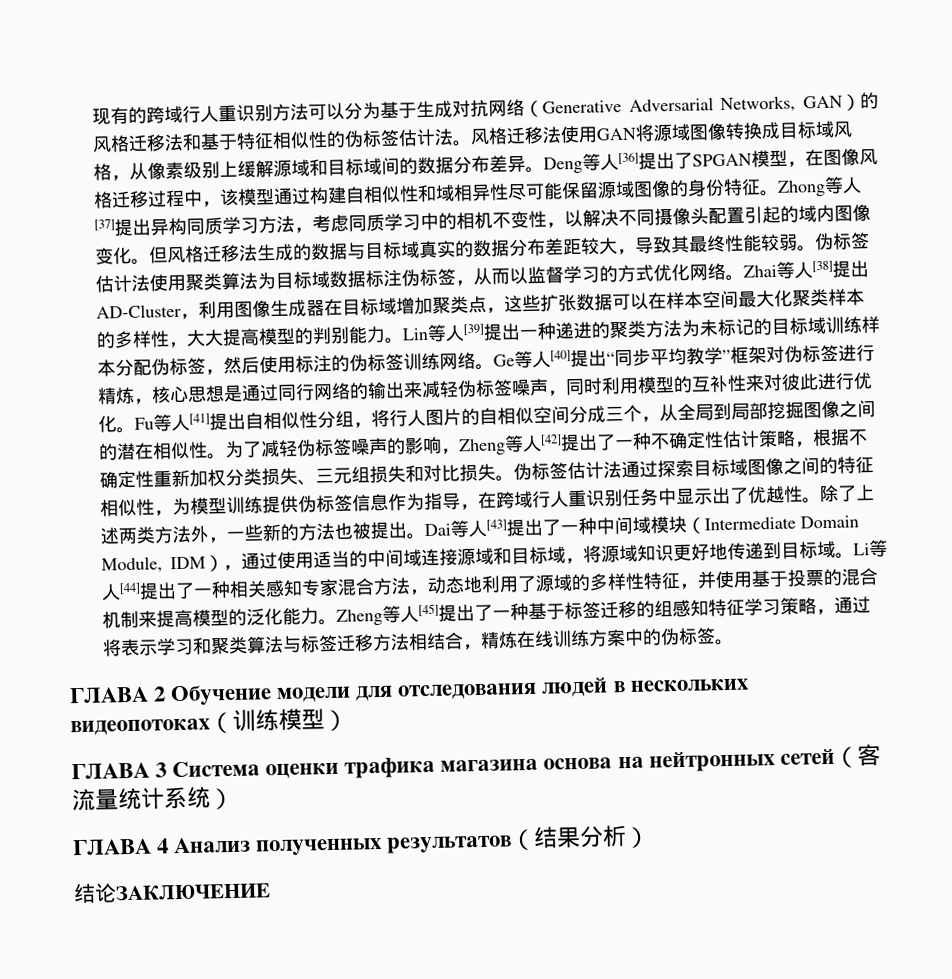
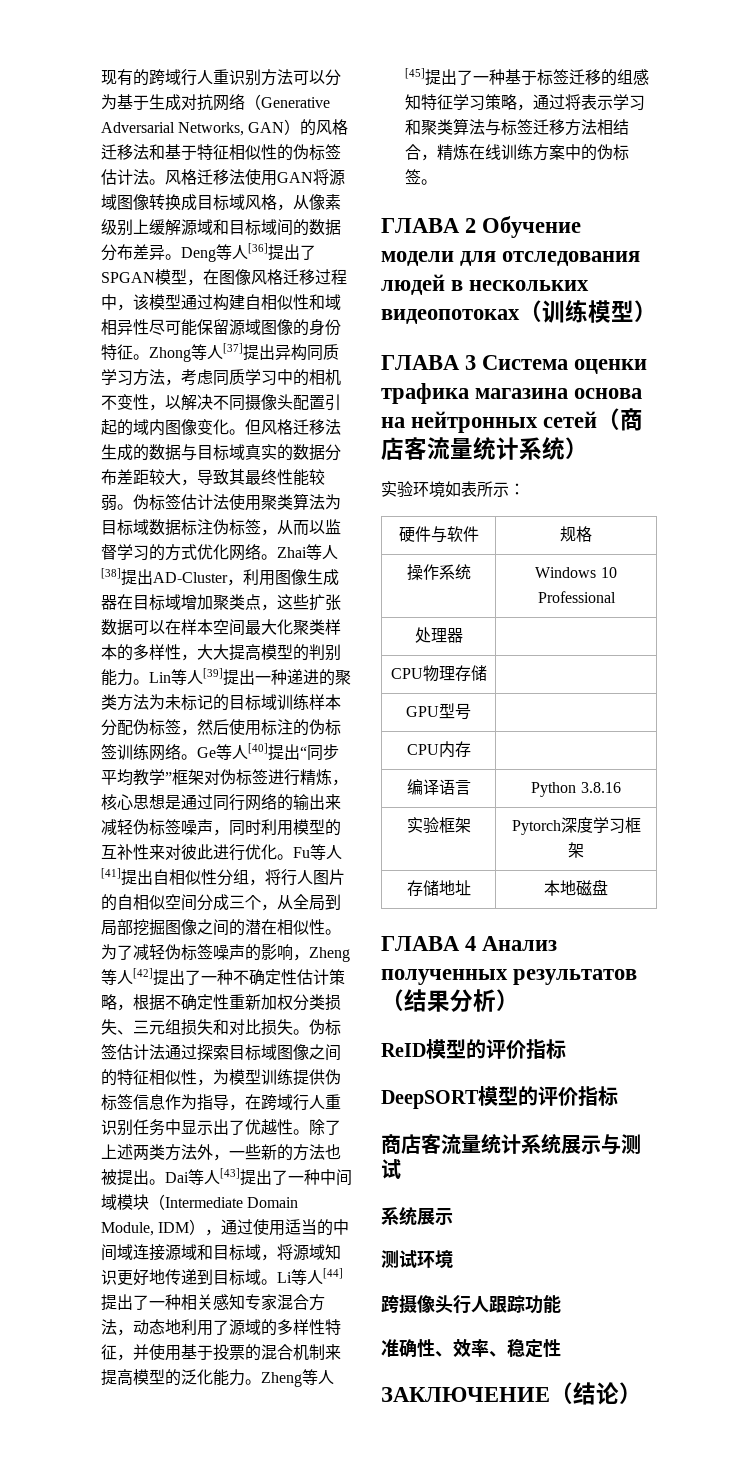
- ГЛАВА 3 Система оценки трафика магазина основа на нейтронных сетей（客流量统计系统）
+ ГЛАВА 3 Система оценки трафика магазина основа на нейтронных сетей（商店客流量统计系统）
+ 实验环境如表所示：
+ 硬件与软件 | 规格
+ 操作系统 | Windows 10 Professional
+ 处理器 |
+ CPU物理存储 |
+ GPU型号 |
+ CPU内存 |
+ 编译语言 | Python 3.8.16
+ 实验框架 | Pytorch深度学习框架
+ 存储地址 | 本地磁盘
- 结论ЗАКЛЮЧЕНИЕ
+ ReID模型的评价指标
+ DeepSORT模型的评价指标
+ 商店客流量统计系统展示与测试
+ 系统展示
+ 测试环境
+ 跨摄像头行人跟踪功能
+ 准确性、效率、稳定性
+ ЗАКЛЮЧЕНИЕ（结论）

